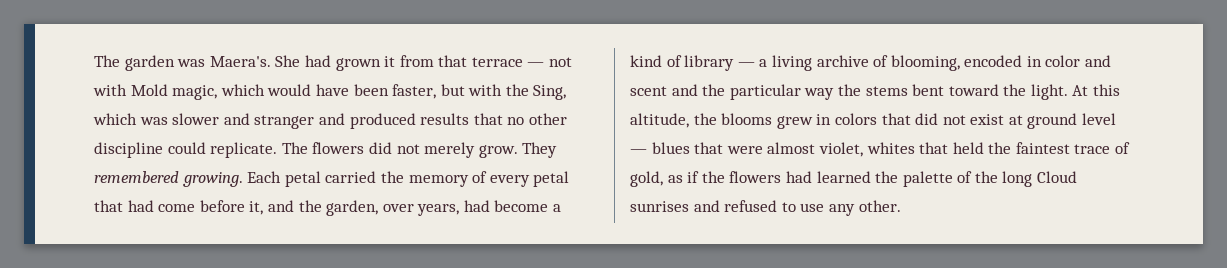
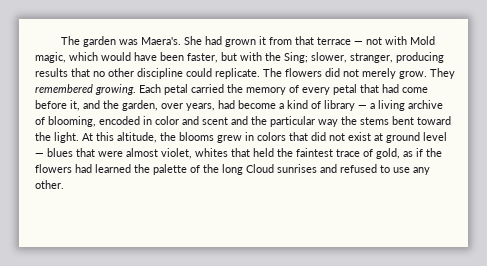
- She had grown it from that terrace — not with Mold magic, which would have been faster, but with the Sing, which was slower and stranger and produced results that no other discipline could replicate.
+ She had grown it from that terrace — not with Mold magic, which would have been faster, but with the Sing; slower, stranger, producing results that no other discipline could replicate.

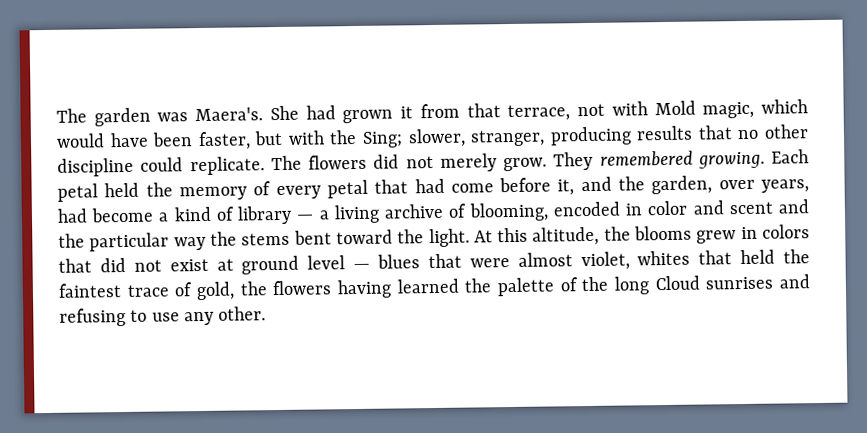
- She had grown it from that terrace — not with Mold magic, which would have been faster, but with the Sing; slower, stranger, producing results that no other discipline could replicate.
+ She had grown it from that terrace, not with Mold magic, which would have been faster, but with the Sing; slower, stranger, producing results that no other discipline could replicate.
- Each petal carried the memory of every petal that had come before it, and the garden, over years, had become a kind of library — a living archive of blooming, encoded in color and scent and the particular way the stems bent toward the light.
+ Each petal held the memory of every petal that had come before it, and the garden, over years, had become a kind of library — a living archive of blooming, encoded in color and scent and the particular way the stems bent toward the light.
- At this altitude, the blooms grew in colors that did not exist at ground level — blues that were almost violet, whites that held the faintest trace of gold, as if the flowers had learned the palette of the long Cloud sunrises and refused to use any other.
+ At this altitude, the blooms grew in colors that did not exist at ground level — blues that were almost violet, whites that held the faintest trace of gold, the flowers having learned the palette of the long Cloud sunrises and refusing to use any other.

